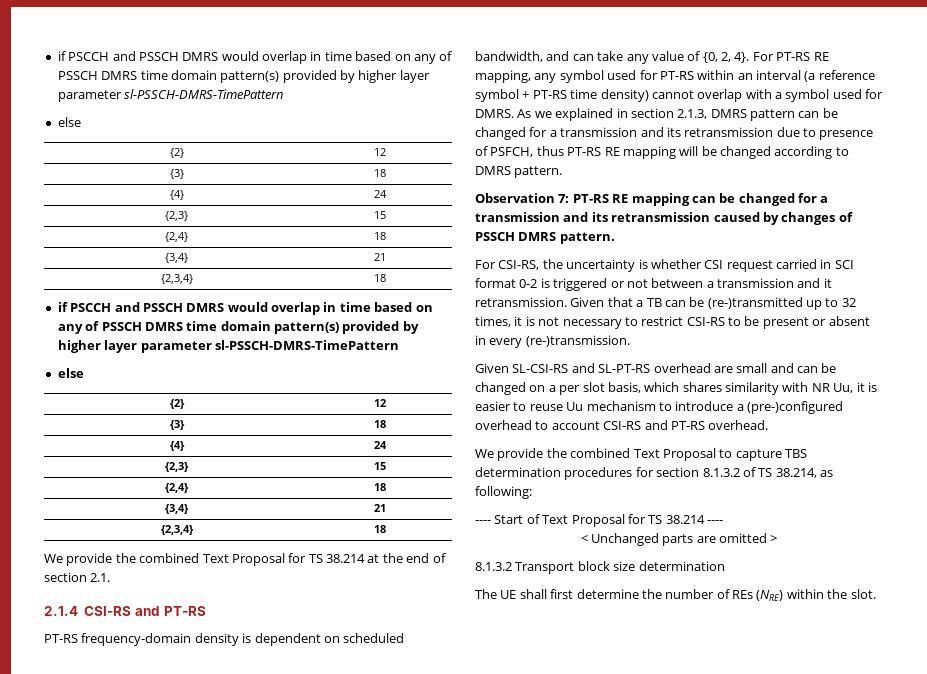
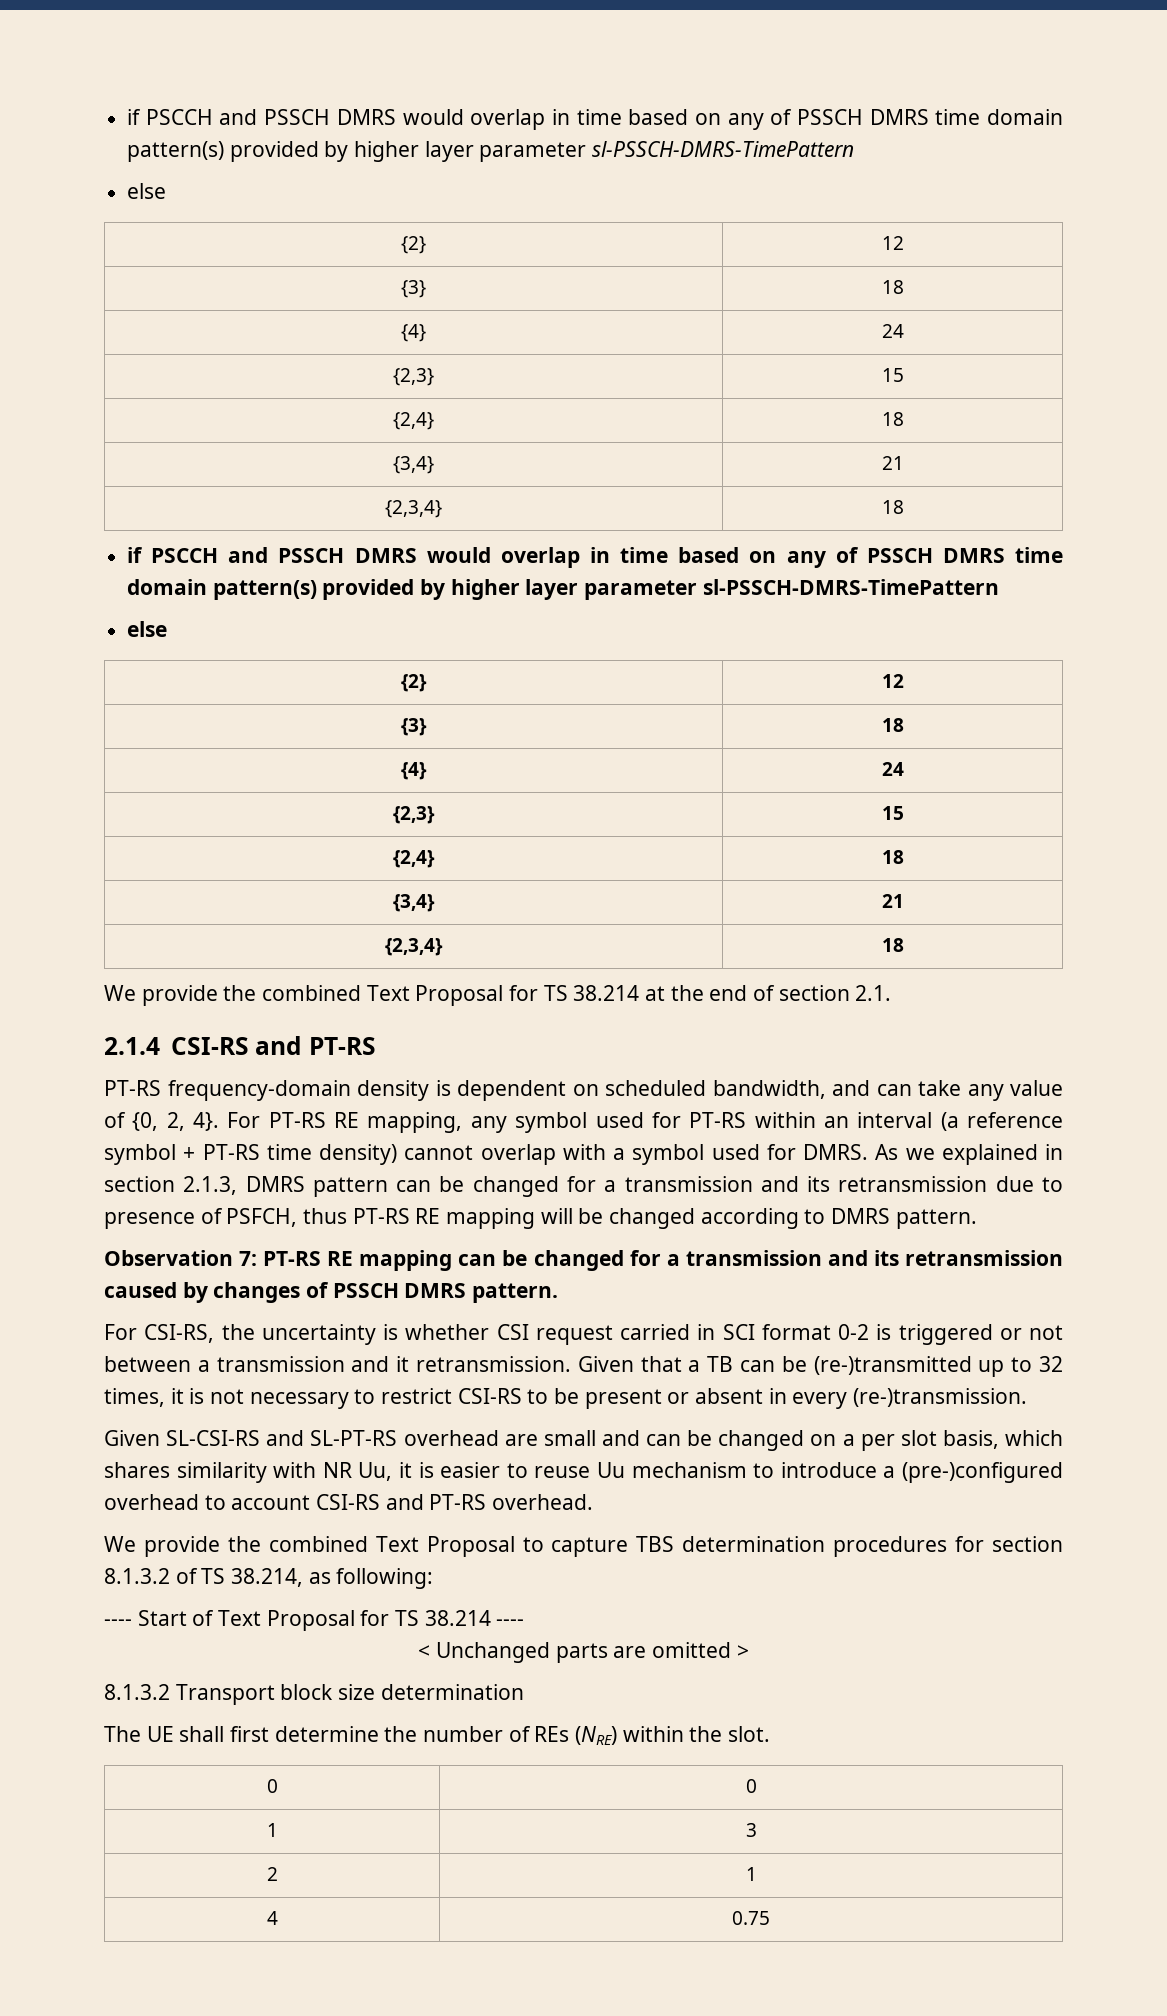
+ 0 | 0
+ 1 | 3
+ 2 | 1
+ 4 | 0.75

